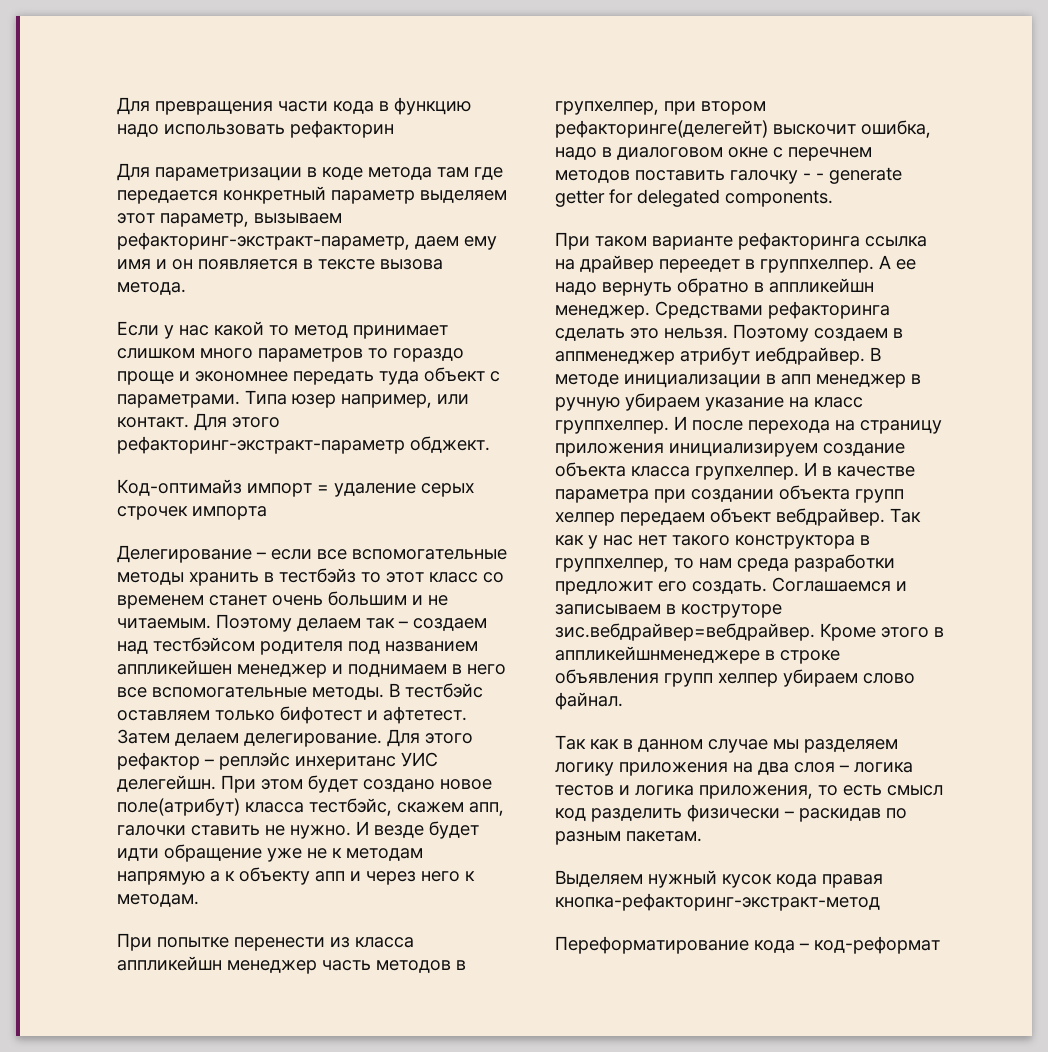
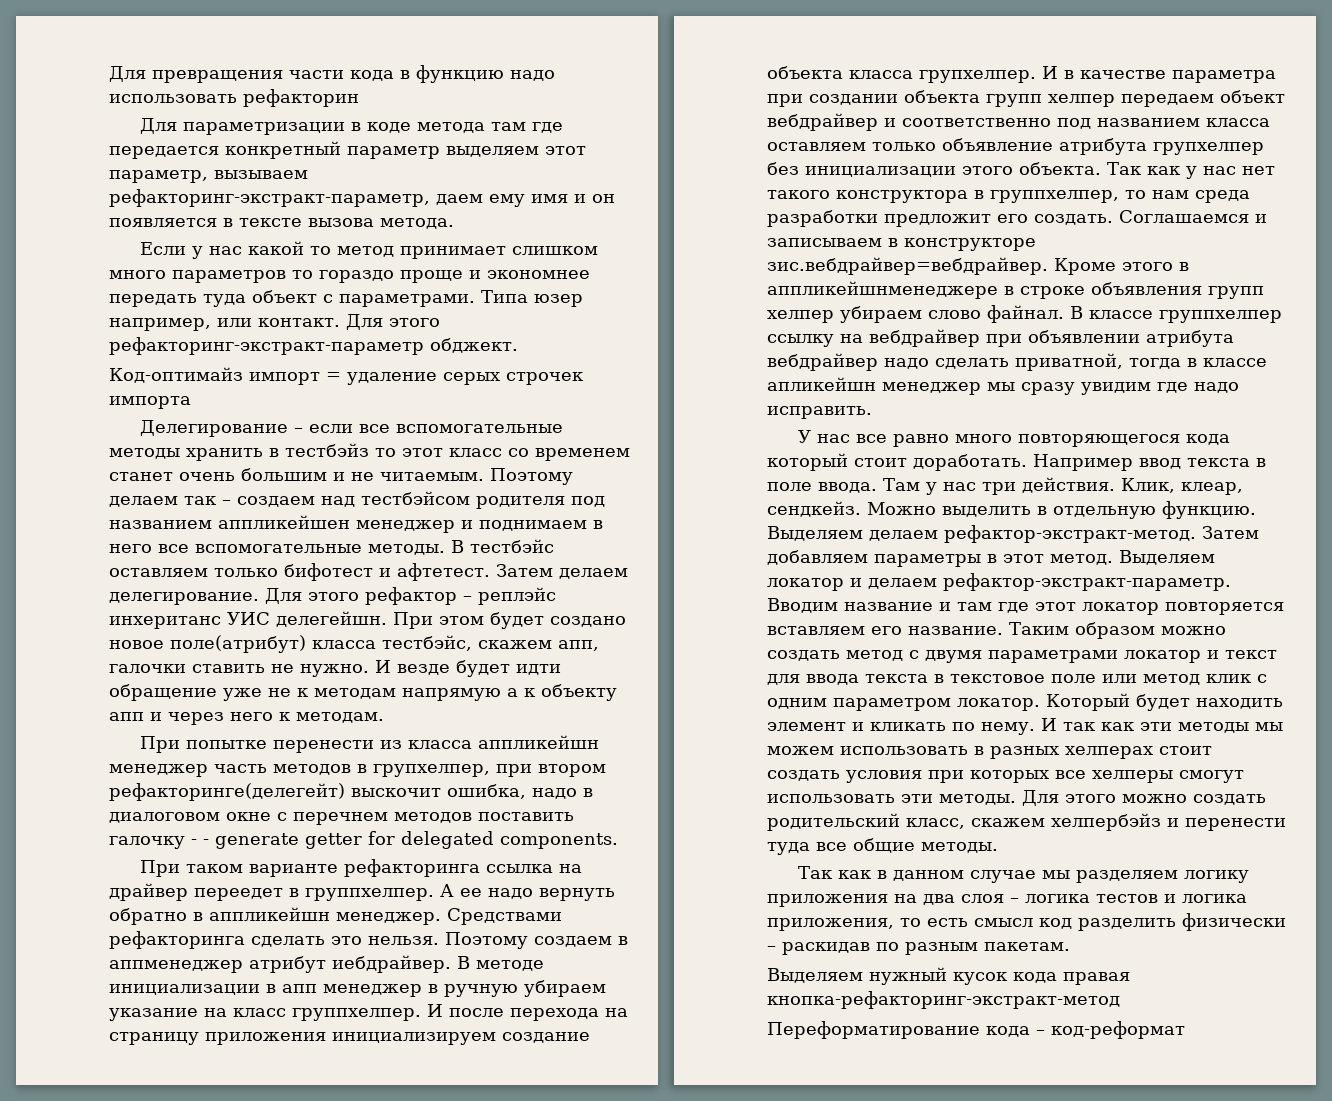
- И в качестве параметра при создании объекта групп хелпер передаем объект вебдрайвер.
+ И в качестве параметра при создании объекта групп хелпер передаем объект вебдрайвер и соответственно под названием класса оставляем только объявление атрибута групхелпер без инициализации этого объекта.
- Соглашаемся и записываем в коструторе зис.вебдрайвер=вебдрайвер. Кроме этого в аппликейшнменеджере в строке объявления групп хелпер убираем слово файнал.
+ Соглашаемся и записываем в конструкторе зис.вебдрайвер=вебдрайвер. Кроме этого в аппликейшнменеджере в строке объявления групп хелпер убираем слово файнал. В классе группхелпер ссылку на вебдрайвер при объявлении атрибута вебдрайвер надо сделать приватной, тогда в классе апликейшн менеджер мы сразу увидим где надо исправить.
+ У нас все равно много повторяющегося кода который стоит доработать. Например ввод текста в поле ввода. Там у нас три действия. Клик, клеар, сендкейз. Можно выделить в отдельную функцию. Выделяем делаем рефактор-экстракт-метод. Затем добавляем параметры в этот метод. Выделяем локатор и делаем рефактор-экстракт-параметр. Вводим название и там где этот локатор повторяется вставляем его название. Таким образом можно создать метод с двумя параметрами локатор и текст для ввода текста в текстовое поле или метод клик с одним параметром локатор. Который будет находить элемент и кликать по нему. И так как эти методы мы можем использовать в разных хелперах стоит создать условия при которых все хелперы смогут использовать эти методы. Для этого можно создать родительский класс, скажем хелпербэйз и перенести туда все общие методы.

